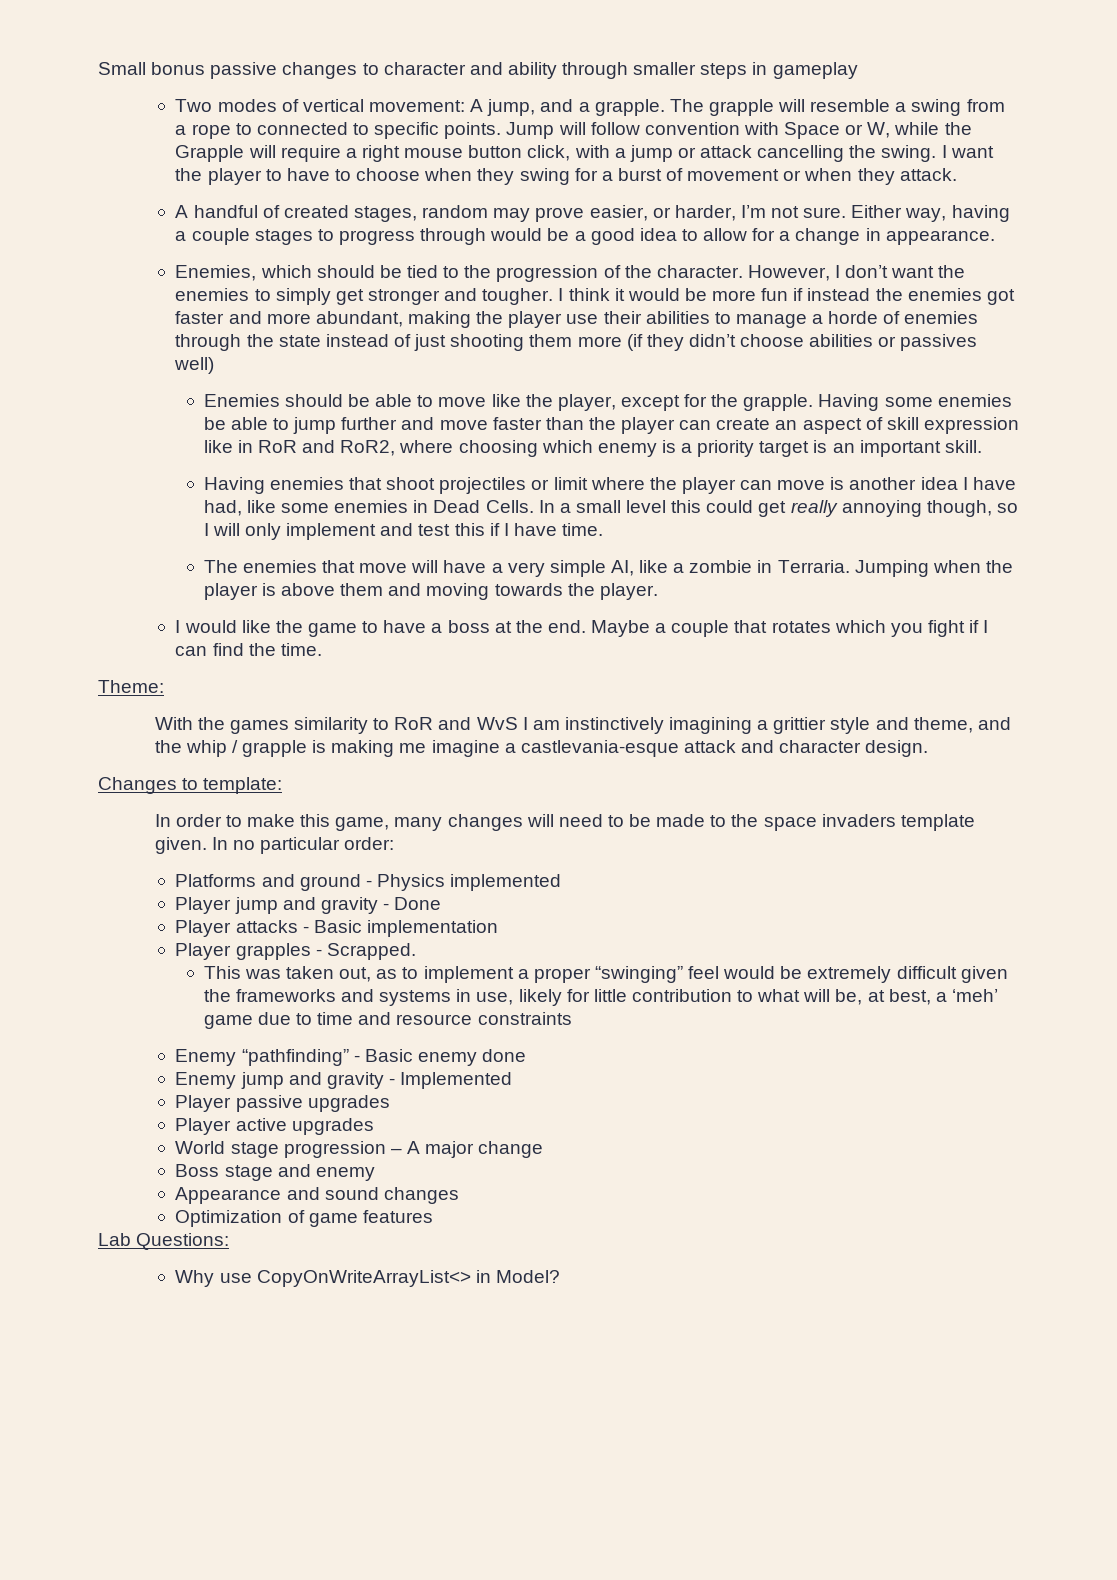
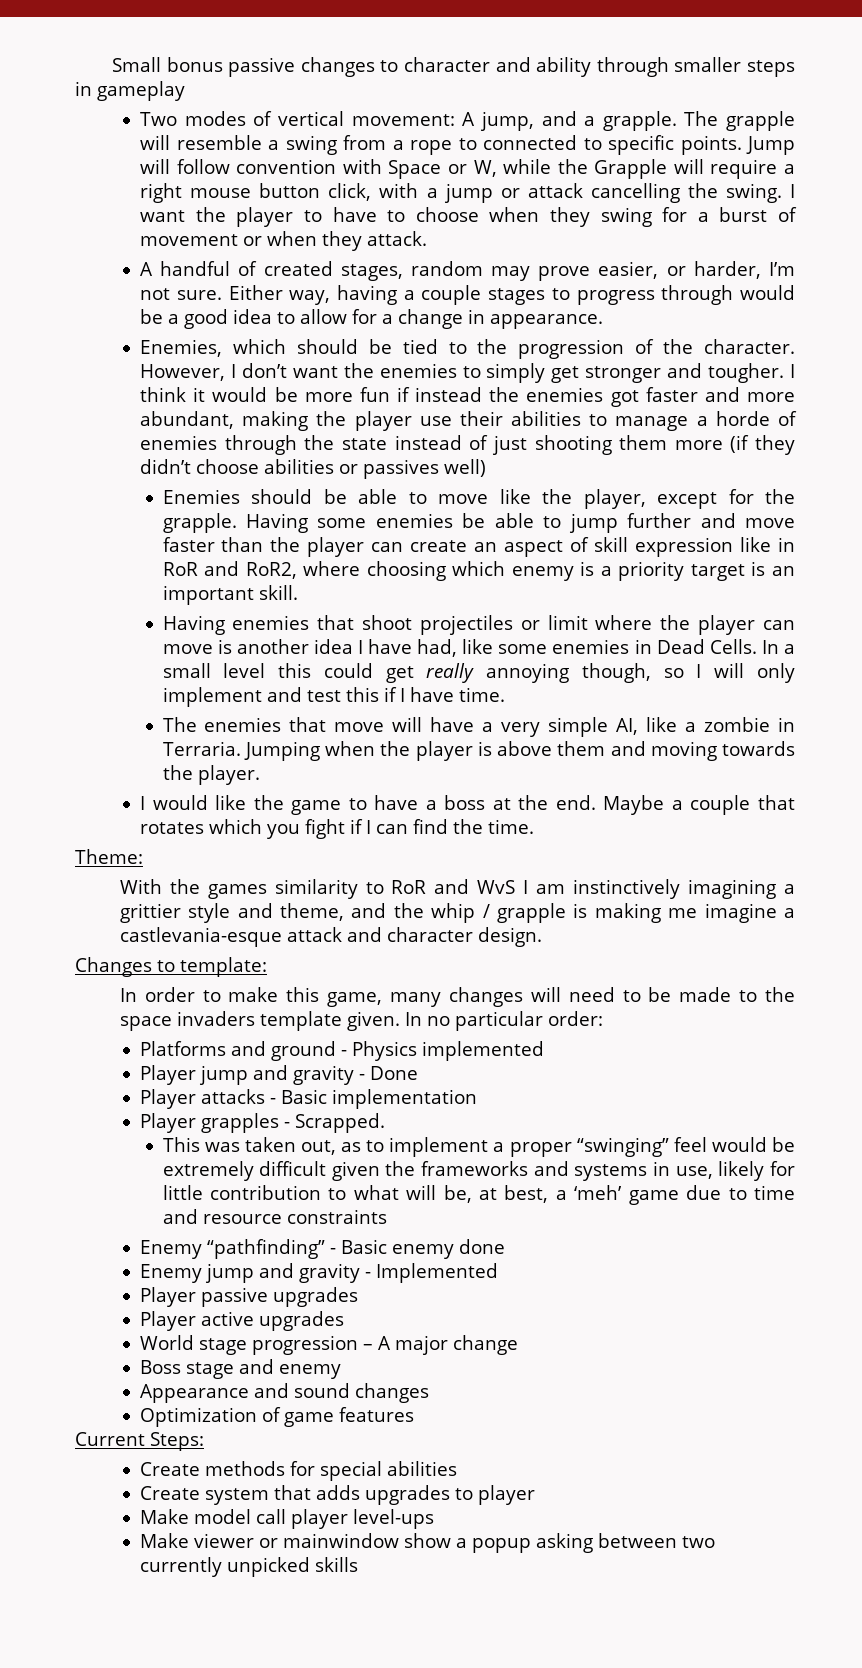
- Lab Questions:
- Why use CopyOnWriteArrayList<> in Model?
+ Current Steps:
+ Create methods for special abilities
+ Create system that adds upgrades to player
+ Make model call player level-ups
+ Make viewer or mainwindow show a popup asking between two currently unpicked skills

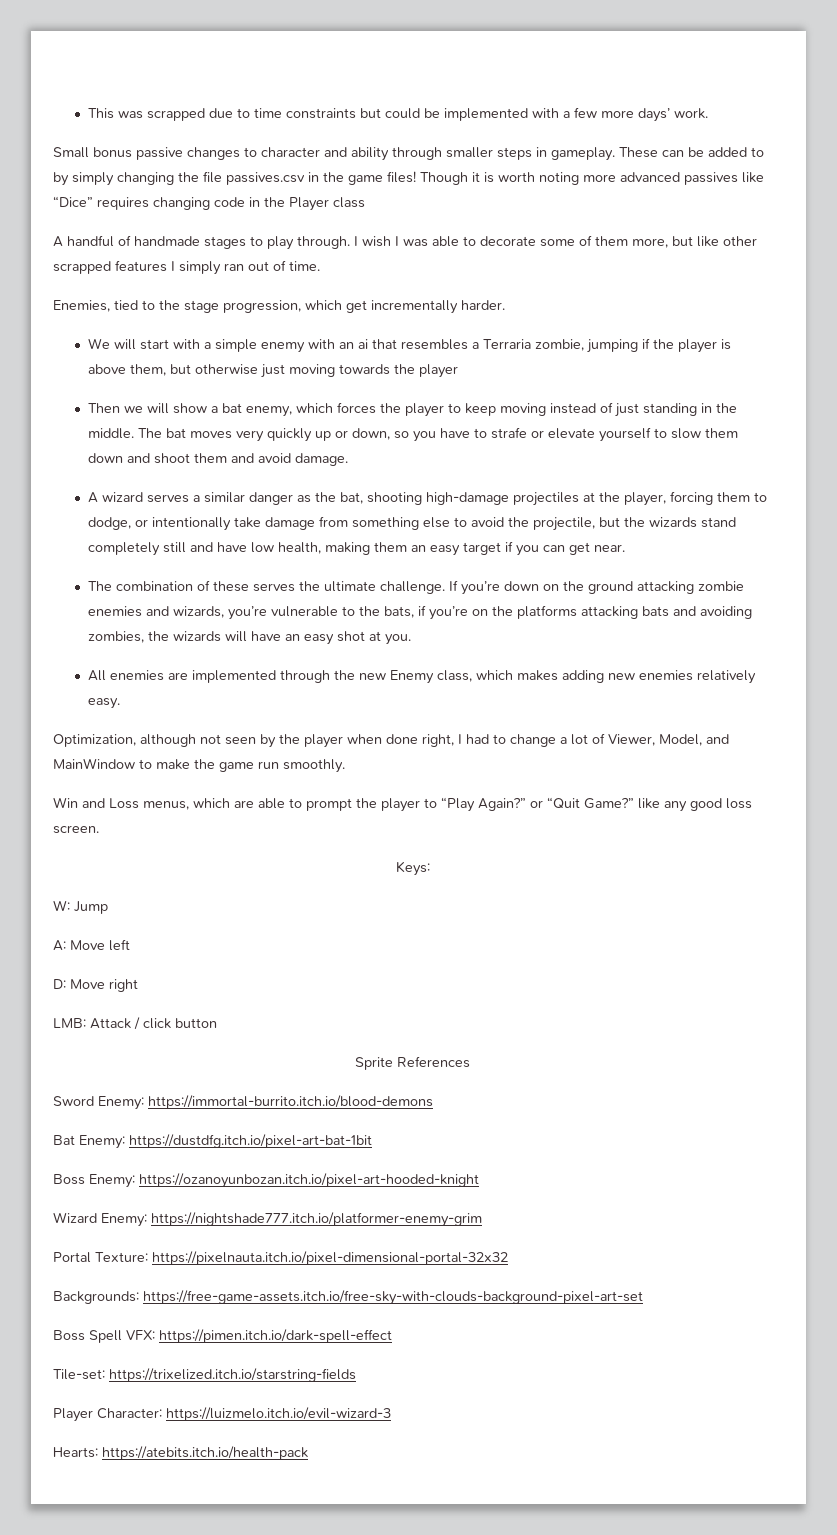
+ This was scrapped due to time constraints but could be implemented with a few more days’ work.
- Small bonus passive changes to character and ability through smaller steps in gameplay
- Two modes of vertical movement: A jump, and a grapple. The grapple will resemble a swing from a rope to connected to specific points. Jump will follow convention with Space or W, while the Grapple will require a right mouse button click, with a jump or attack cancelling the swing. I want the player to have to choose when they swing for a burst of movement or when they attack.
- A handful of created stages, random may prove easier, or harder, I’m not sure. Either way, having a couple stages to progress through would be a good idea to allow for a change in appearance.
- Enemies, which should be tied to the progression of the character. However, I don’t want the enemies to simply get stronger and tougher. I think it would be more fun if instead the enemies got faster and more abundant, making the player use their abilities to manage a horde of enemies through the state instead of just shooting them more (if they didn’t choose abilities or passives well)
- Enemies should be able to move like the player, except for the grapple. Having some enemies be able to jump further and move faster than the player can create an aspect of skill expression like in RoR and RoR2, where choosing which enemy is a priority target is an important skill.
- Having enemies that shoot projectiles or limit where the player can move is another idea I have had, like some enemies in Dead Cells. In a small level this could get really annoying though, so I will only implement and test this if I have time.
- The enemies that move will have a very simple AI, like a zombie in Terraria. Jumping when the player is above them and moving towards the player.
- I would like the game to have a boss at the end. Maybe a couple that rotates which you fight if I can find the time.
- Theme:
- With the games similarity to RoR and WvS I am instinctively imagining a grittier style and theme, and the whip / grapple is making me imagine a castlevania-esque attack and character design.
- Changes to template:
- In order to make this game, many changes will need to be made to the space invaders template given. In no particular order:
- Platforms and ground - Physics implemented
- Player jump and gravity - Done
- Player attacks - Basic implementation
- Player grapples - Scrapped.
- This was taken out, as to implement a proper “swinging” feel would be extremely difficult given the frameworks and systems in use, likely for little contribution to what will be, at best, a ‘meh’ game due to time and resource constraints
- Enemy “pathfinding” - Basic enemy done
- Enemy jump and gravity - Implemented
- Player passive upgrades
- Player active upgrades
- World stage progression – A major change
- Boss stage and enemy
- Appearance and sound changes
- Optimization of game features
- Current Steps:
- Create methods for special abilities
- Create system that adds upgrades to player
- Make model call player level-ups
- Make viewer or mainwindow show a popup asking between two currently unpicked skills
+ Small bonus passive changes to character and ability through smaller steps in gameplay. These can be added to by simply changing the file passives.csv in the game files! Though it is worth noting more advanced passives like “Dice” requires changing code in the Player class
+ A handful of handmade stages to play through. I wish I was able to decorate some of them more, but like other scrapped features I simply ran out of time.
+ Enemies, tied to the stage progression, which get incrementally harder.
+ We will start with a simple enemy with an ai that resembles a Terraria zombie, jumping if the player is above them, but otherwise just moving towards the player
+ Then we will show a bat enemy, which forces the player to keep moving instead of just standing in the middle. The bat moves very quickly up or down, so you have to strafe or elevate yourself to slow them down and shoot them and avoid damage.
+ A wizard serves a similar danger as the bat, shooting high-damage projectiles at the player, forcing them to dodge, or intentionally take damage from something else to avoid the projectile, but the wizards stand completely still and have low health, making them an easy target if you can get near.
+ The combination of these serves the ultimate challenge. If you’re down on the ground attacking zombie enemies and wizards, you’re vulnerable to the bats, if you’re on the platforms attacking bats and avoiding zombies, the wizards will have an easy shot at you.
+ All enemies are implemented through the new Enemy class, which makes adding new enemies relatively easy.
+ Optimization, although not seen by the player when done right, I had to change a lot of Viewer, Model, and MainWindow to make the game run smoothly.
+ Win and Loss menus, which are able to prompt the player to “Play Again?” or “Quit Game?” like any good loss screen.
+ Keys:
+ W: Jump
+ A: Move left
+ D: Move right
+ LMB: Attack / click button
+ Sprite References
+ Sword Enemy: https://immortal-burrito.itch.io/blood-demons
+ Bat Enemy: https://dustdfg.itch.io/pixel-art-bat-1bit
+ Boss Enemy: https://ozanoyunbozan.itch.io/pixel-art-hooded-knight
+ Wizard Enemy: https://nightshade777.itch.io/platformer-enemy-grim
+ Portal Texture: https://pixelnauta.itch.io/pixel-dimensional-portal-32x32
+ Backgrounds: https://free-game-assets.itch.io/free-sky-with-clouds-background-pixel-art-set
+ Boss Spell VFX: https://pimen.itch.io/dark-spell-effect
+ Tile-set: https://trixelized.itch.io/starstring-fields
+ Player Character: https://luizmelo.itch.io/evil-wizard-3
+ Hearts: https://atebits.itch.io/health-pack

